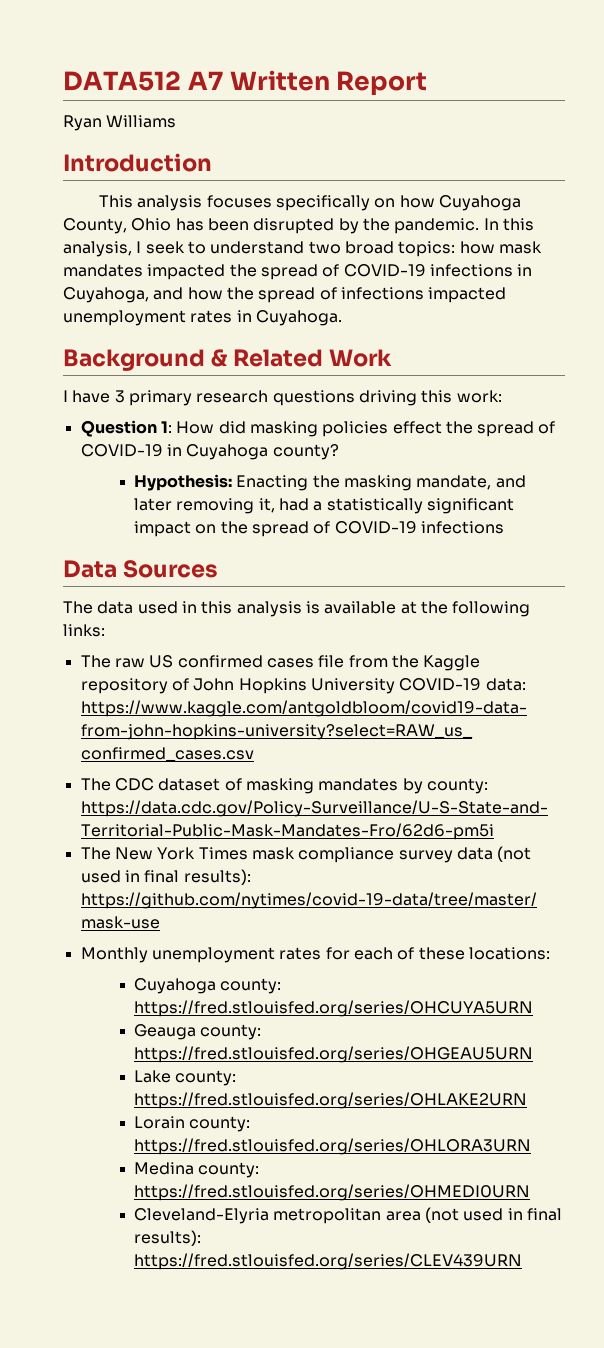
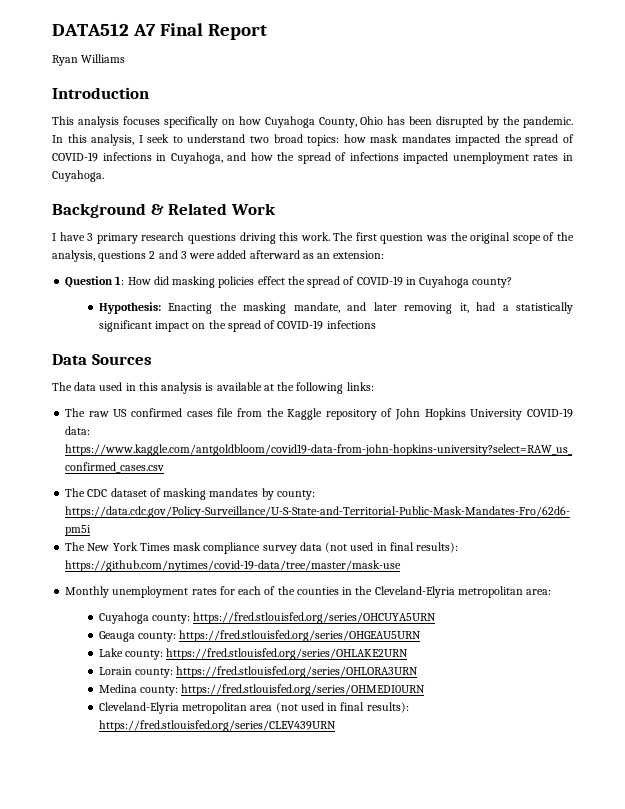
- DATA512 A7 Written Report
+ DATA512 A7 Final Report
- I have 3 primary research questions driving this work:
+ I have 3 primary research questions driving this work. The first question was the original scope of the analysis, questions 2 and 3 were added afterward as an extension:
- Monthly unemployment rates for each of these locations:
+ Monthly unemployment rates for each of the counties in the Cleveland-Elyria metropolitan area:

